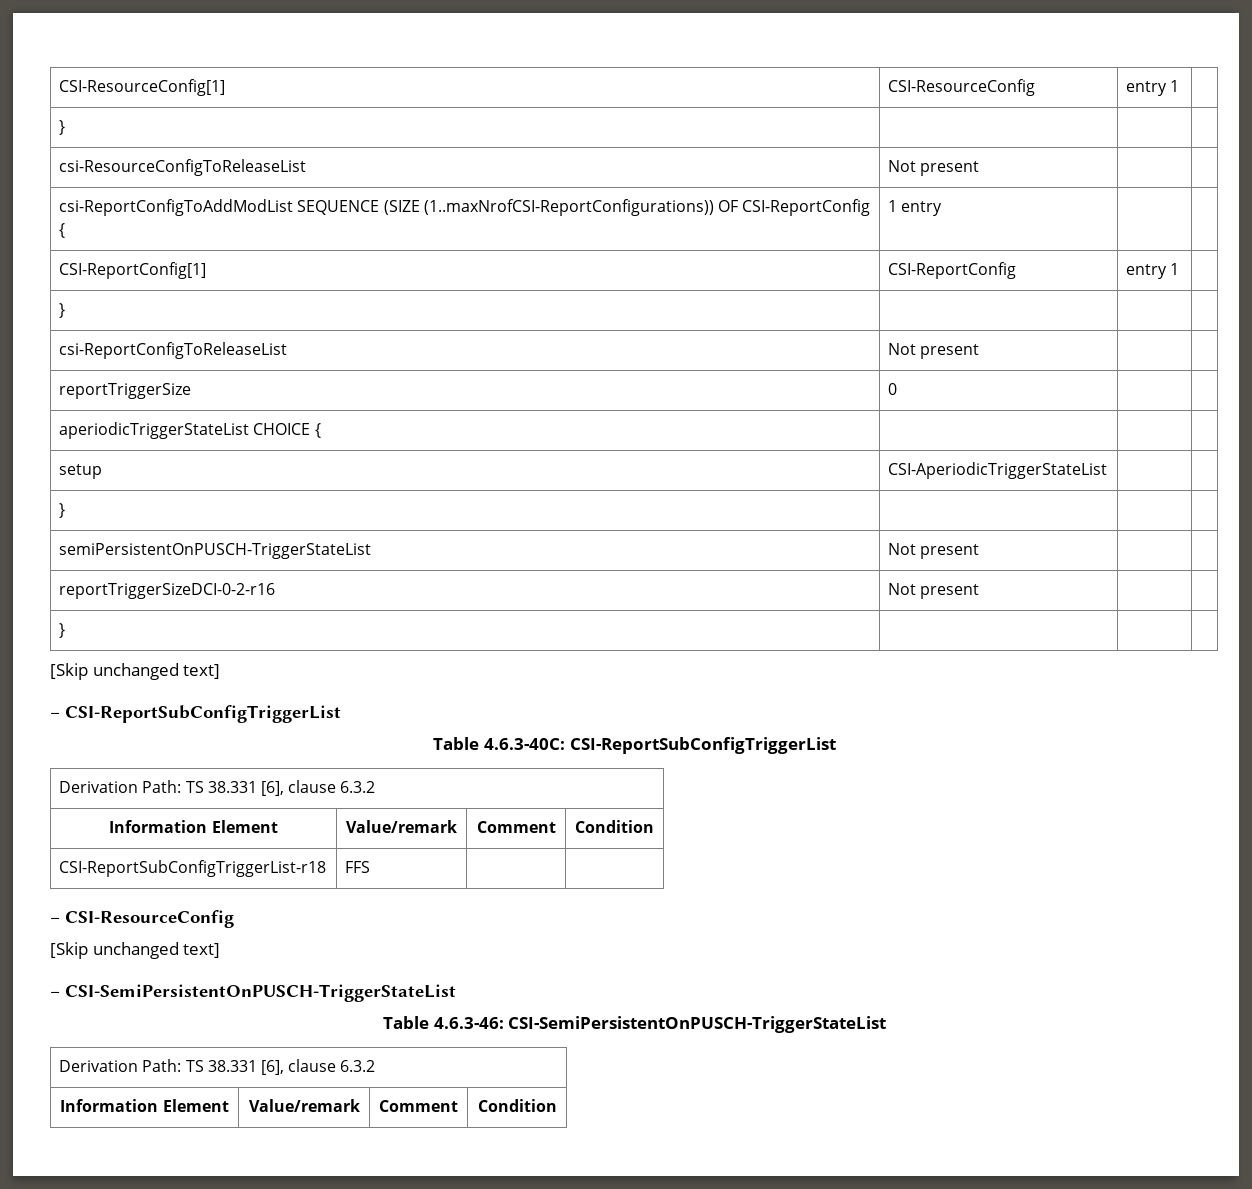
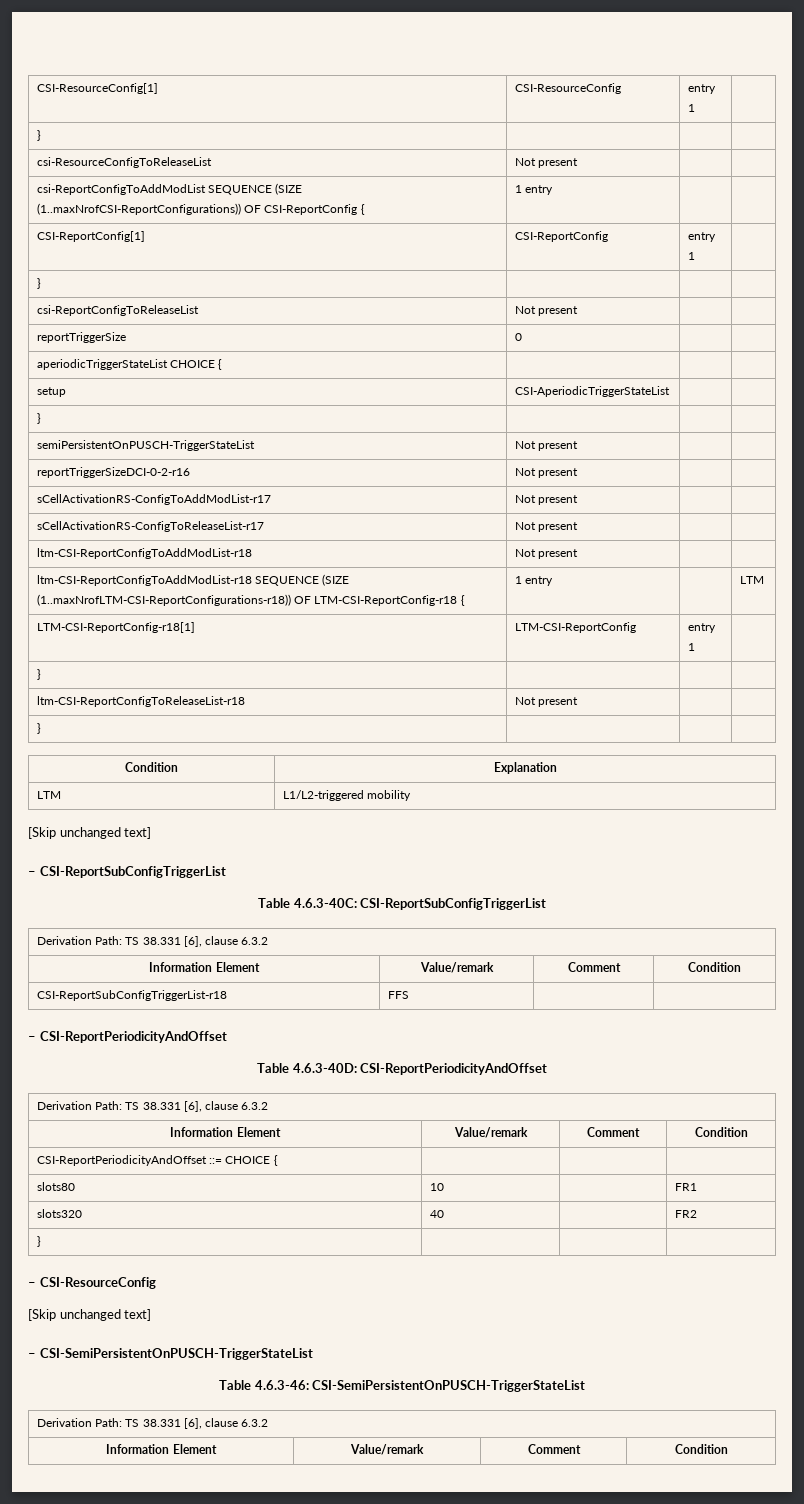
  reportTriggerSizeDCI-0-2-r16 | Not present | |
+ sCellActivationRS-ConfigToAddModList-r17 | Not present | |
+ sCellActivationRS-ConfigToReleaseList-r17 | Not present | |
+ ltm-CSI-ReportConfigToAddModList-r18 | Not present | |
+ ltm-CSI-ReportConfigToAddModList-r18 SEQUENCE (SIZE (1..maxNrofLTM-CSI-ReportConfigurations-r18)) OF LTM-CSI-ReportConfig-r18 { | 1 entry | | LTM
+ LTM-CSI-ReportConfig-r18[1] | LTM-CSI-ReportConfig | entry 1 |
  } | | |
+ ltm-CSI-ReportConfigToReleaseList-r18 | Not present | |
+ } | | |
+ Condition | Explanation
+ LTM | L1/L2-triggered mobility
+ – CSI-ReportPeriodicityAndOffset
+ Table 4.6.3-40D: CSI-ReportPeriodicityAndOffset
+ Derivation Path: TS 38.331 [6], clause 6.3.2
+ Information Element | Value/remark | Comment | Condition
+ CSI-ReportPeriodicityAndOffset ::= CHOICE { | | |
+ slots80 | 10 | | FR1
+ slots320 | 40 | | FR2
+ } | | |

